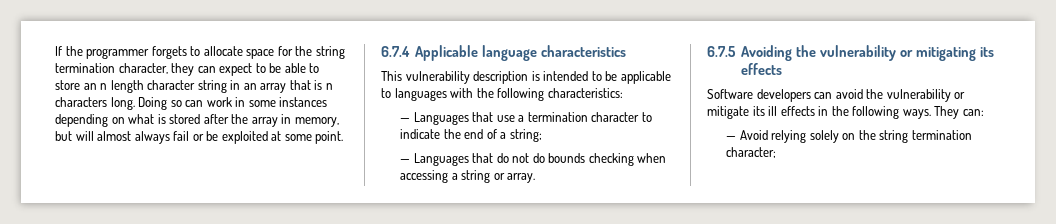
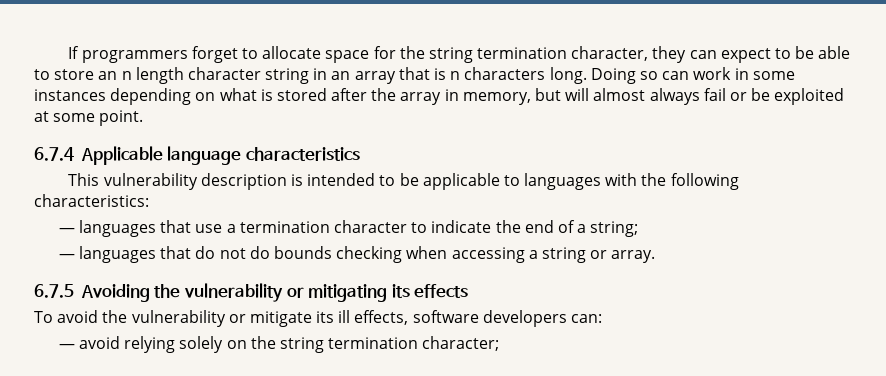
- If the programmer forgets to allocate space for the string termination character, they can expect to be able to store an n length character string in an array that is n characters long.
+ If programmers forget to allocate space for the string termination character, they can expect to be able to store an n length character string in an array that is n characters long.
- — Languages that use a termination character to indicate the end of a string;
+ — languages that use a termination character to indicate the end of a string;
- — Languages that do not do bounds checking when accessing a string or array.
+ — languages that do not do bounds checking when accessing a string or array.
- Software developers can avoid the vulnerability or mitigate its ill effects in the following ways. They can:
+ To avoid the vulnerability or mitigate its ill effects, software developers can:
- — Avoid relying solely on the string termination character;
+ — avoid relying solely on the string termination character;

